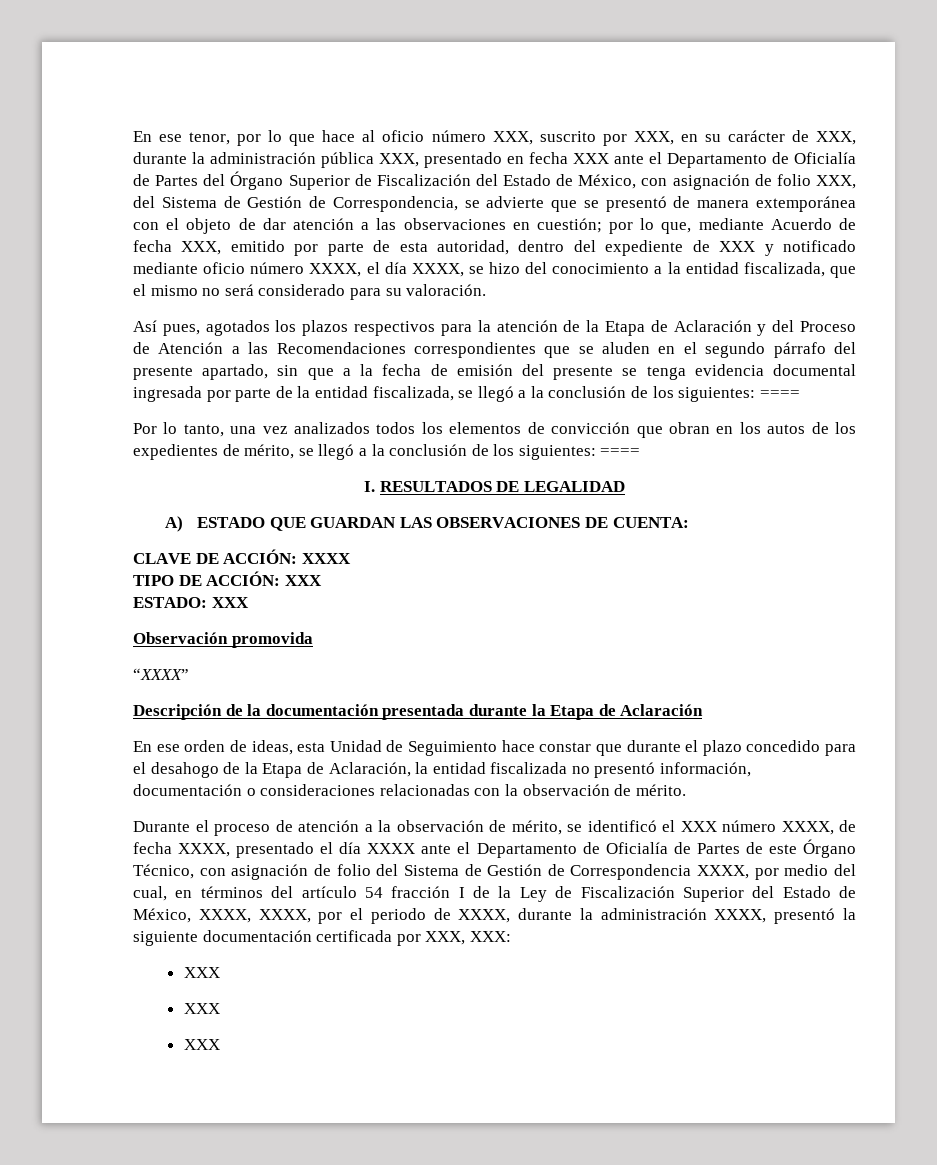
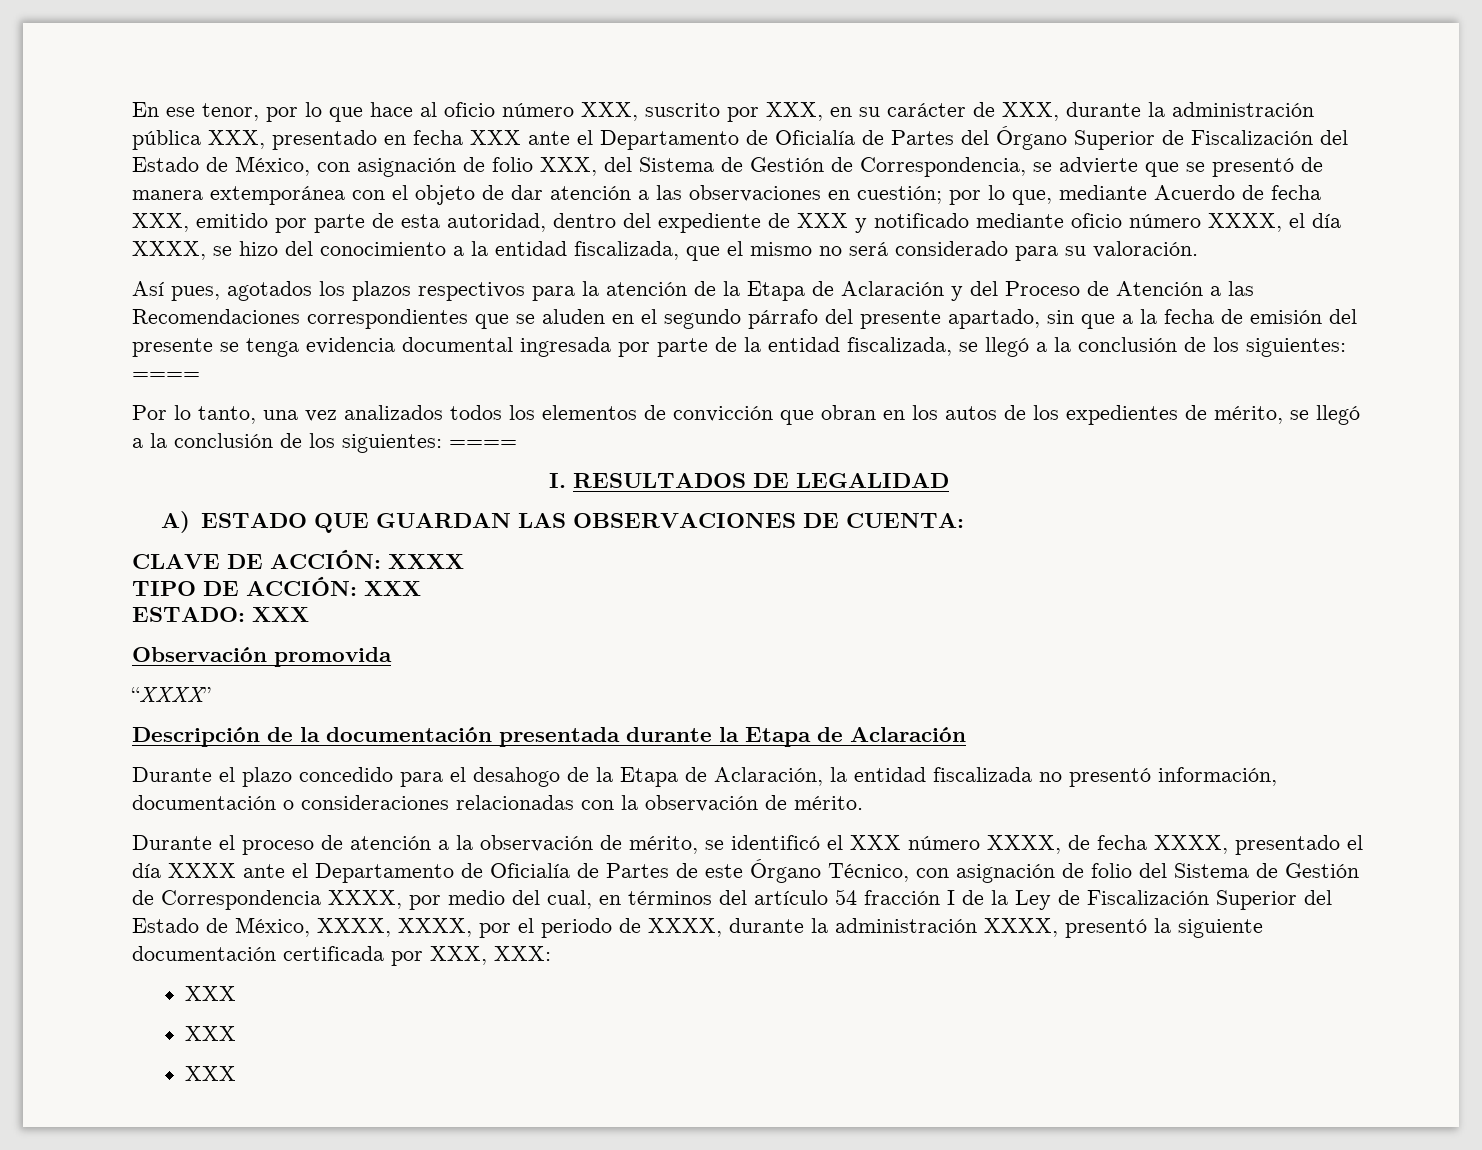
- En ese orden de ideas, esta Unidad de Seguimiento hace constar que durante el plazo concedido para el desahogo de la Etapa de Aclaración, la entidad fiscalizada no presentó información, documentación o consideraciones relacionadas con la observación de mérito.
+ Durante el plazo concedido para el desahogo de la Etapa de Aclaración, la entidad fiscalizada no presentó información, documentación o consideraciones relacionadas con la observación de mérito.

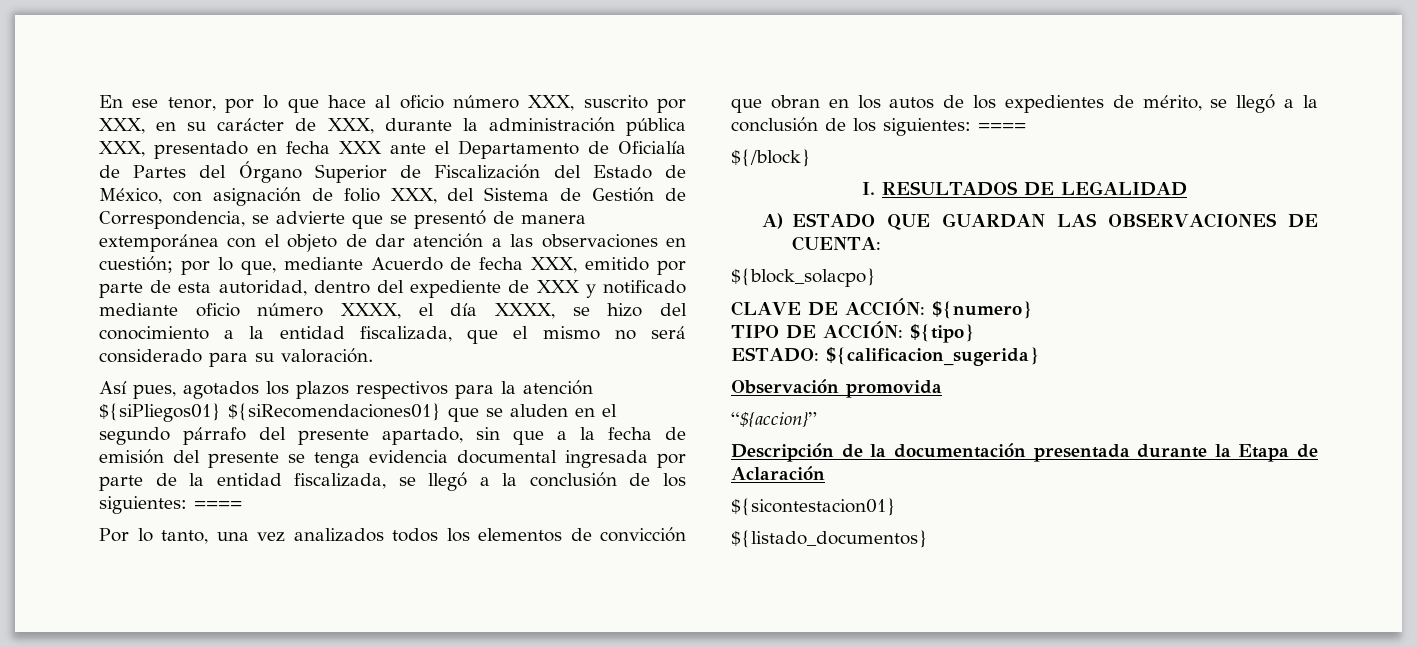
- Así pues, agotados los plazos respectivos para la atención de la Etapa de Aclaración y del Proceso de Atención a las Recomendaciones correspondientes que se aluden en el segundo párrafo del presente apartado, sin que a la fecha de emisión del presente se tenga evidencia documental ingresada por parte de la entidad fiscalizada, se llegó a la conclusión de los siguientes: ====
+ Así pues, agotados los plazos respectivos para la atención ${siPliegos01} ${siRecomendaciones01} que se aluden en el segundo párrafo del presente apartado, sin que a la fecha de emisión del presente se tenga evidencia documental ingresada por parte de la entidad fiscalizada, se llegó a la conclusión de los siguientes: ====
+ ${/block}
+ ${block_solacpo}
- CLAVE DE ACCIÓN: XXXX
+ CLAVE DE ACCIÓN: ${numero}
- TIPO DE ACCIÓN: XXX
+ TIPO DE ACCIÓN: ${tipo}
- ESTADO: XXX
+ ESTADO: ${calificacion_sugerida}
- “XXXX”
+ “${accion}”
- Durante el plazo concedido para el desahogo de la Etapa de Aclaración, la entidad fiscalizada no presentó información, documentación o consideraciones relacionadas con la observación de mérito.
- Durante el proceso de atención a la observación de mérito, se identificó el XXX número XXXX, de fecha XXXX, presentado el día XXXX ante el Departamento de Oficialía de Partes de este Órgano Técnico, con asignación de folio del Sistema de Gestión de Correspondencia XXXX, por medio del cual, en términos del artículo 54 fracción I de la Ley de Fiscalización Superior del Estado de México, XXXX, XXXX, por el periodo de XXXX, durante la administración XXXX, presentó la siguiente documentación certificada por XXX, XXX:
- XXX
- XXX
- XXX
+ ${sicontestacion01}
+ ${listado_documentos}

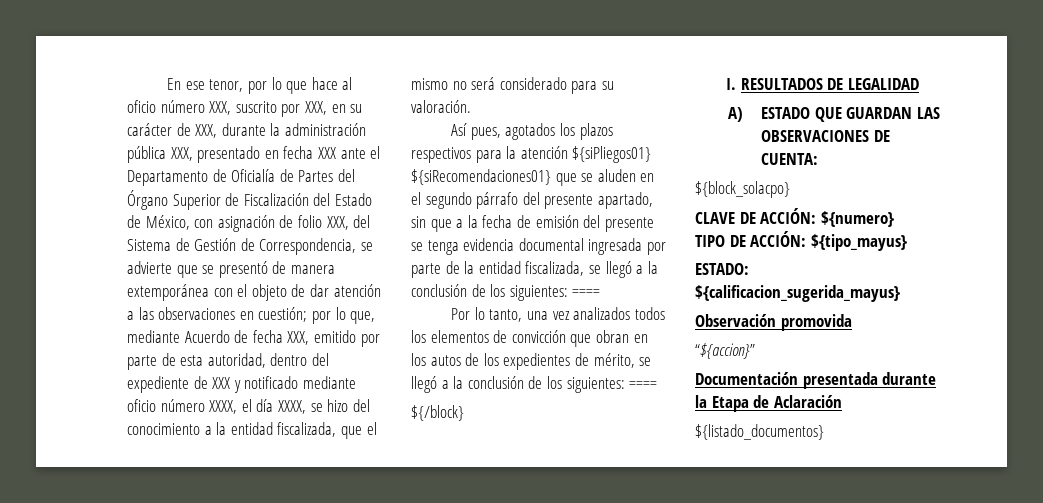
- TIPO DE ACCIÓN: ${tipo}
+ TIPO DE ACCIÓN: ${tipo_mayus}
- ESTADO: ${calificacion_sugerida}
+ ESTADO: ${calificacion_sugerida_mayus}
- Descripción de la documentación presentada durante la Etapa de Aclaración
+ Documentación presentada durante la Etapa de Aclaración
- ${sicontestacion01}

